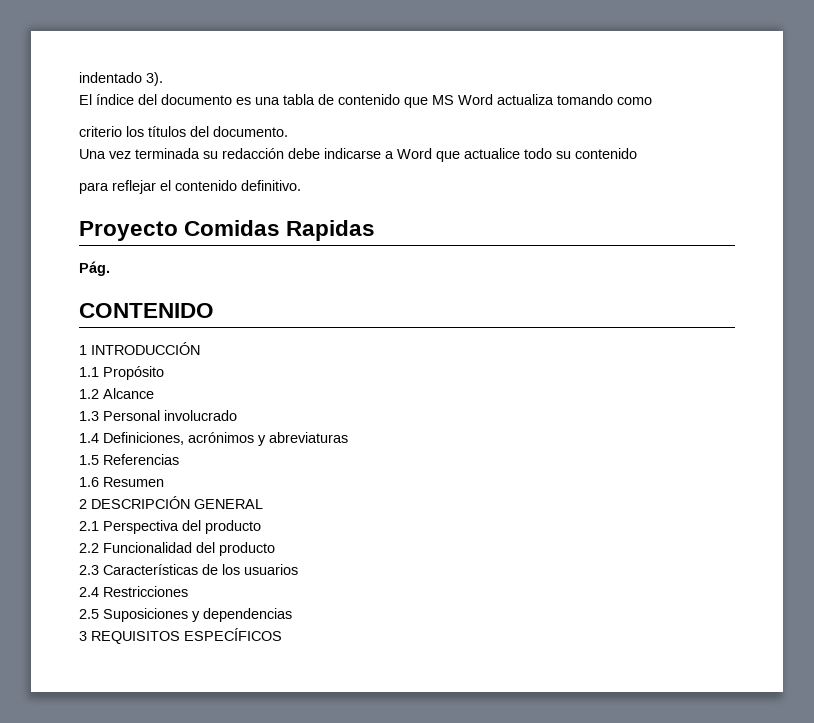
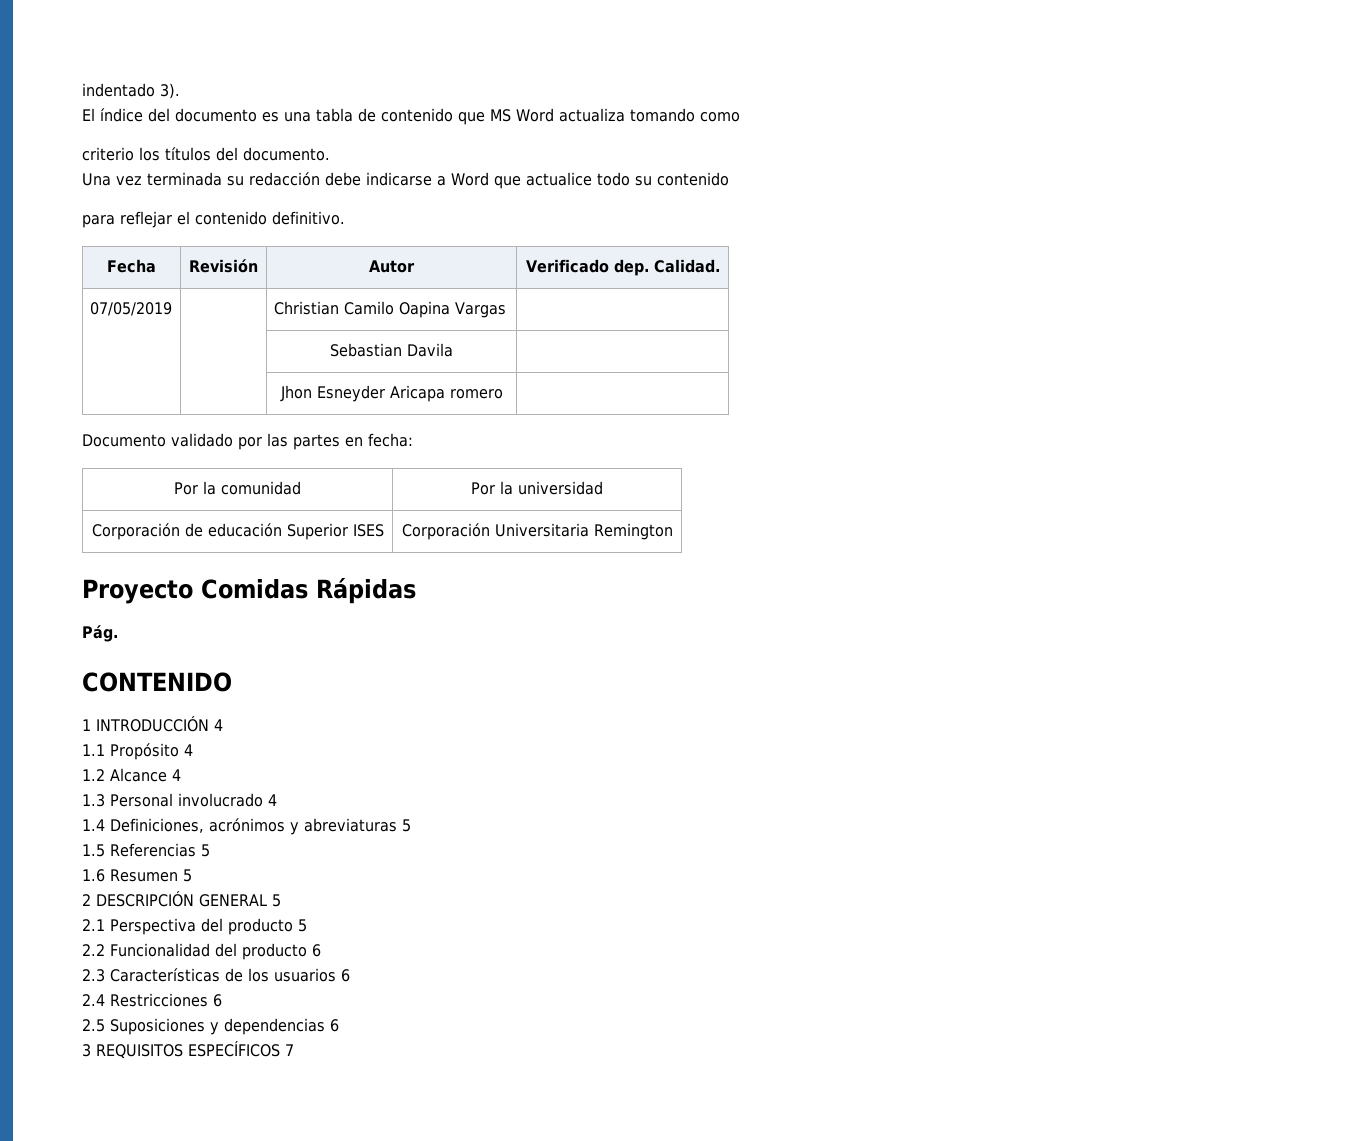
+ Fecha | Revisión | Autor | Verificado dep. Calidad.
+ 07/05/2019 | | Christian Camilo Oapina Vargas |
+ | | Sebastian Davila |
+ | | Jhon Esneyder Aricapa romero |
+ Documento validado por las partes en fecha:
+ Por la comunidad | Por la universidad
+ Corporación de educación Superior ISES | Corporación Universitaria Remington
- Proyecto Comidas Rapidas
+ Proyecto Comidas Rápidas
- 1 INTRODUCCIÓN
+ 1 INTRODUCCIÓN 4
- 1.1 Propósito
+ 1.1 Propósito 4
- 1.2 Alcance
+ 1.2 Alcance 4
- 1.3 Personal involucrado
+ 1.3 Personal involucrado 4
- 1.4 Definiciones, acrónimos y abreviaturas
+ 1.4 Definiciones, acrónimos y abreviaturas 5
- 1.5 Referencias
+ 1.5 Referencias 5
- 1.6 Resumen
+ 1.6 Resumen 5
- 2 DESCRIPCIÓN GENERAL
+ 2 DESCRIPCIÓN GENERAL 5
- 2.1 Perspectiva del producto
+ 2.1 Perspectiva del producto 5
- 2.2 Funcionalidad del producto
+ 2.2 Funcionalidad del producto 6
- 2.3 Características de los usuarios
+ 2.3 Características de los usuarios 6
- 2.4 Restricciones
+ 2.4 Restricciones 6
- 2.5 Suposiciones y dependencias
+ 2.5 Suposiciones y dependencias 6
- 3 REQUISITOS ESPECÍFICOS
+ 3 REQUISITOS ESPECÍFICOS 7

